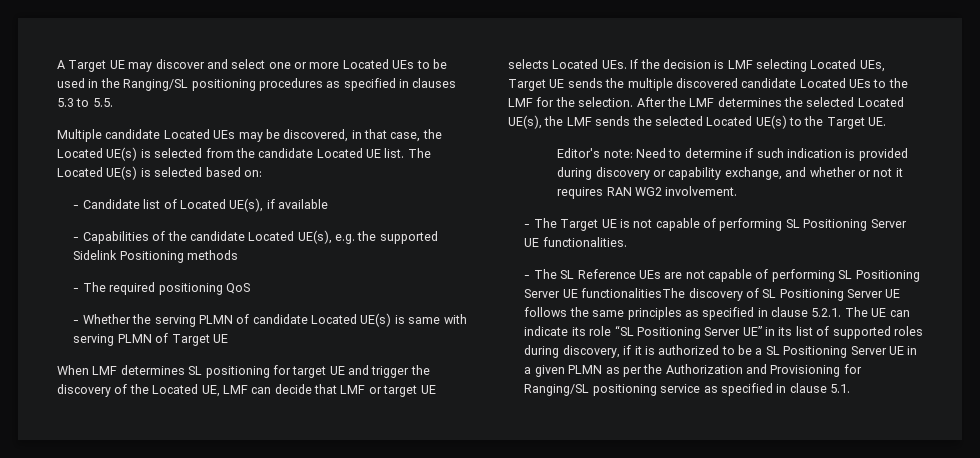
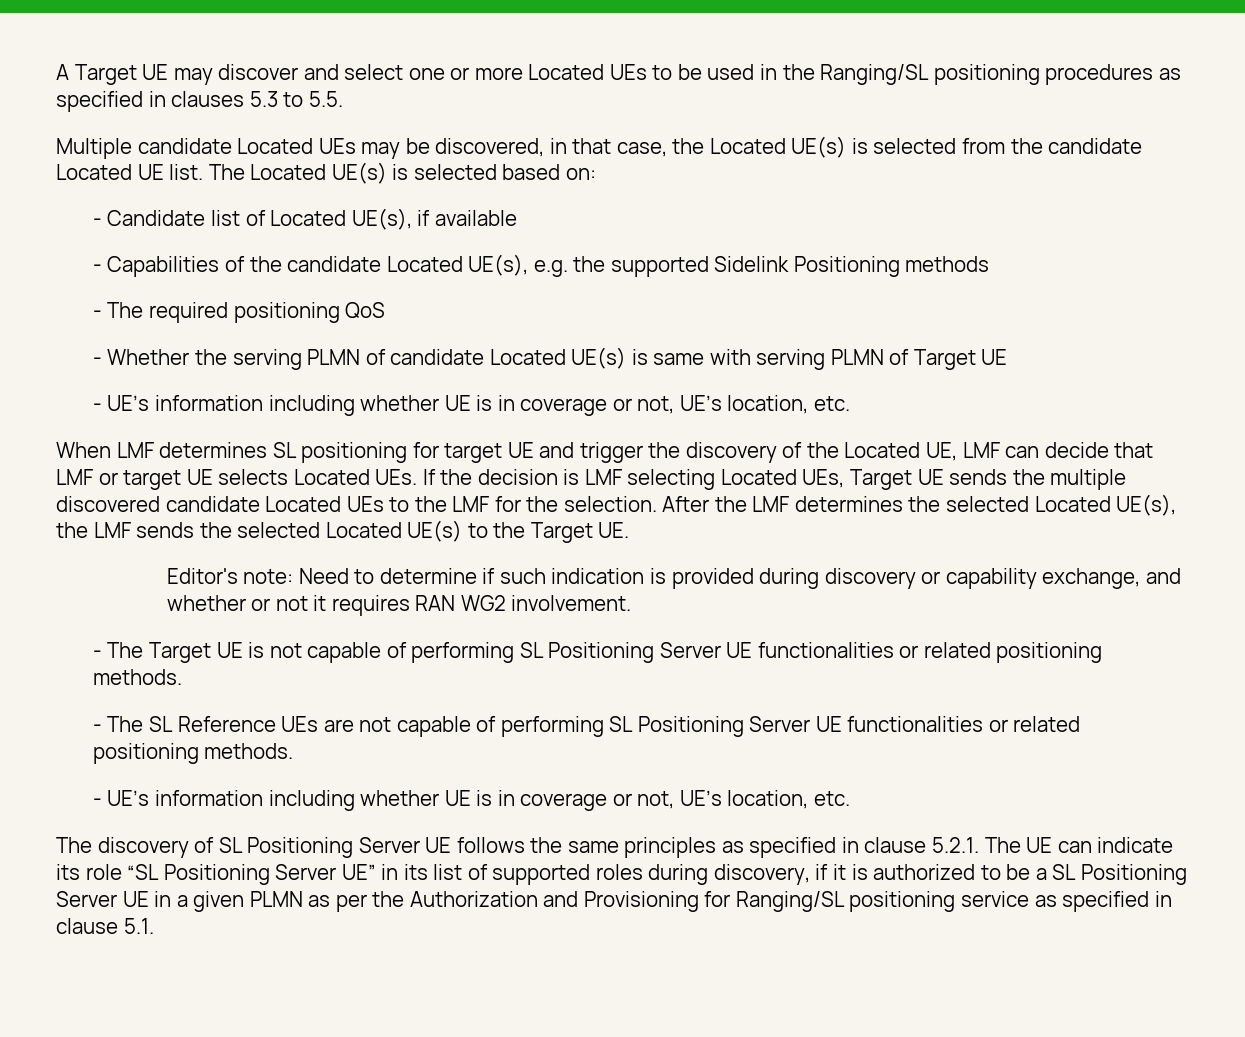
  - Whether the serving PLMN of candidate Located UE(s) is same with serving PLMN of Target UE
+ - UE’s information including whether UE is in coverage or not, UE’s location, etc.
- - The Target UE is not capable of performing SL Positioning Server UE functionalities.
+ - The Target UE is not capable of performing SL Positioning Server UE functionalities or related positioning methods.
- - The SL Reference UEs are not capable of performing SL Positioning Server UE functionalitiesThe discovery of SL Positioning Server UE follows the same principles as specified in clause 5.2.1. The UE can indicate its role “SL Positioning Server UE” in its list of supported roles during discovery, if it is authorized to be a SL Positioning Server UE in a given PLMN as per the Authorization and Provisioning for Ranging/SL positioning service as specified in clause 5.1.
+ - The SL Reference UEs are not capable of performing SL Positioning Server UE functionalities or related positioning methods.
+ - UE’s information including whether UE is in coverage or not, UE’s location, etc.
+ The discovery of SL Positioning Server UE follows the same principles as specified in clause 5.2.1. The UE can indicate its role “SL Positioning Server UE” in its list of supported roles during discovery, if it is authorized to be a SL Positioning Server UE in a given PLMN as per the Authorization and Provisioning for Ranging/SL positioning service as specified in clause 5.1.

